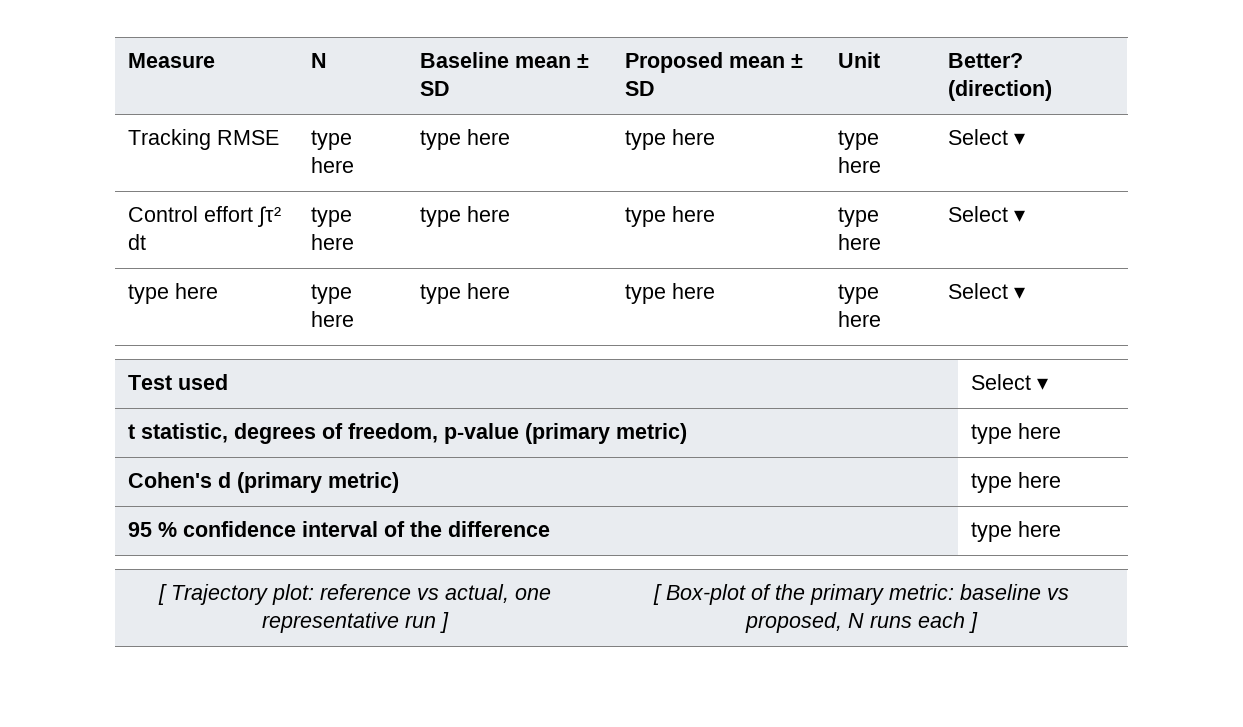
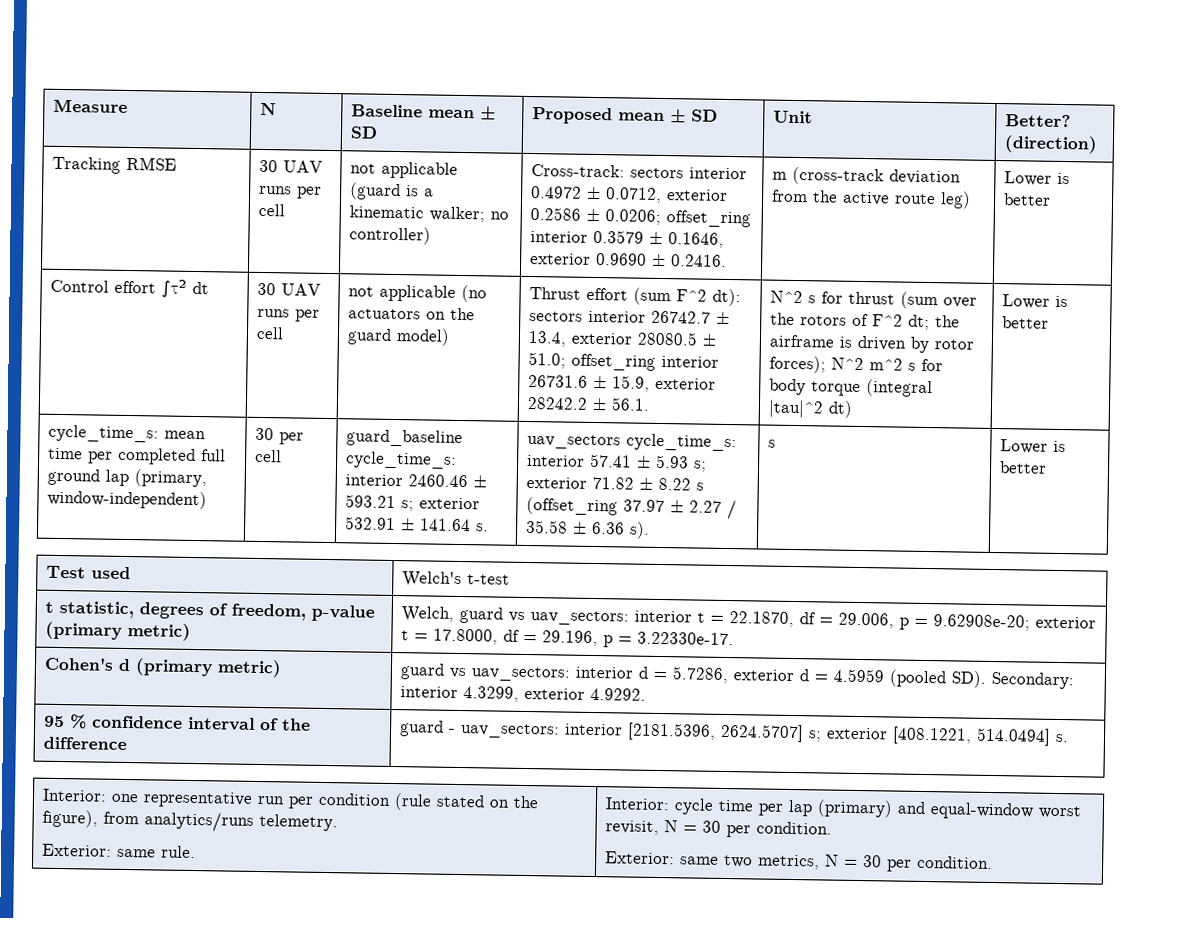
- Tracking RMSE | type here | type here | type here | type here | Select ▾
- Control effort ∫τ² dt | type here | type here | type here | type here | Select ▾
- type here | type here | type here | type here | type here | Select ▾
+ Tracking RMSE | 30 UAV runs per cell | not applicable (guard is a kinematic walker; no controller) | Cross-track: sectors interior 0.4972 ± 0.0712, exterior 0.2586 ± 0.0206; offset_ring interior 0.3579 ± 0.1646, exterior 0.9690 ± 0.2416. | m (cross-track deviation from the active route leg) | Lower is better
+ Control effort ∫τ² dt | 30 UAV runs per cell | not applicable (no actuators on the guard model) | Thrust effort (sum F^2 dt): sectors interior 26742.7 ± 13.4, exterior 28080.5 ± 51.0; offset_ring interior 26731.6 ± 15.9, exterior 28242.2 ± 56.1. | N^2 s for thrust (sum over the rotors of F^2 dt; the airframe is driven by rotor forces); N^2 m^2 s for body torque (integral |tau|^2 dt) | Lower is better
+ cycle_time_s: mean time per completed full ground lap (primary, window-independent) | 30 per cell | guard_baseline cycle_time_s: interior 2460.46 ± 593.21 s; exterior 532.91 ± 141.64 s. | uav_sectors cycle_time_s: interior 57.41 ± 5.93 s; exterior 71.82 ± 8.22 s (offset_ring 37.97 ± 2.27 / 35.58 ± 6.36 s). | s | Lower is better
- Test used | Select ▾
+ Test used | Welch's t-test
- t statistic, degrees of freedom, p-value (primary metric) | type here
- Cohen's d (primary metric) | type here
+ t statistic, degrees of freedom, p-value (primary metric) | Welch, guard vs uav_sectors: interior t = 22.1870, df = 29.006, p = 9.62908e-20; exterior t = 17.8000, df = 29.196, p = 3.22330e-17.
+ Cohen's d (primary metric) | guard vs uav_sectors: interior d = 5.7286, exterior d = 4.5959 (pooled SD). Secondary: interior 4.3299, exterior 4.9292.
- 95 % confidence interval of the difference | type here
- [ Trajectory plot: reference vs actual, one representative run ] | [ Box-plot of the primary metric: baseline vs proposed, N runs each ]
+ 95 % confidence interval of the difference | guard - uav_sectors: interior [2181.5396, 2624.5707] s; exterior [408.1221, 514.0494] s.
+ Interior: one representative run per condition (rule stated on the figure), from analytics/runs telemetry.
+ Exterior: same rule. | Interior: cycle time per lap (primary) and equal-window worst revisit, N = 30 per condition.
+ Exterior: same two metrics, N = 30 per condition.

